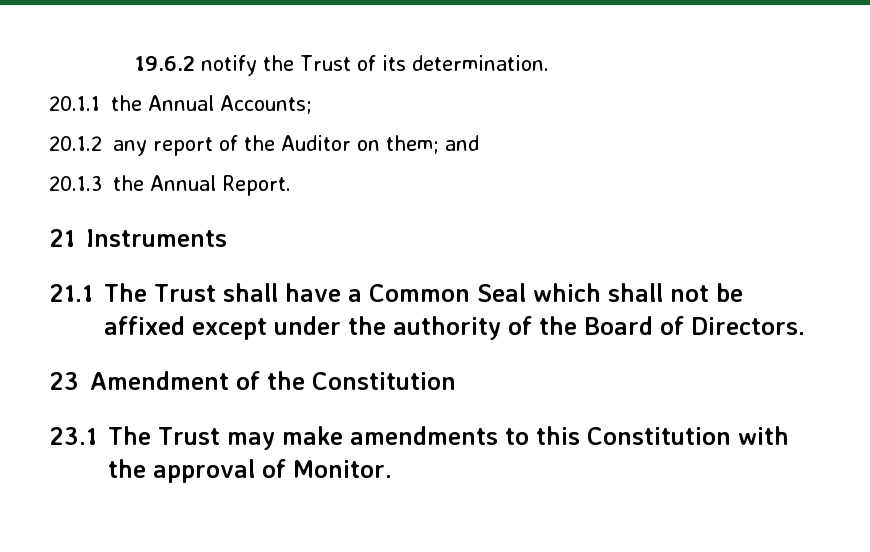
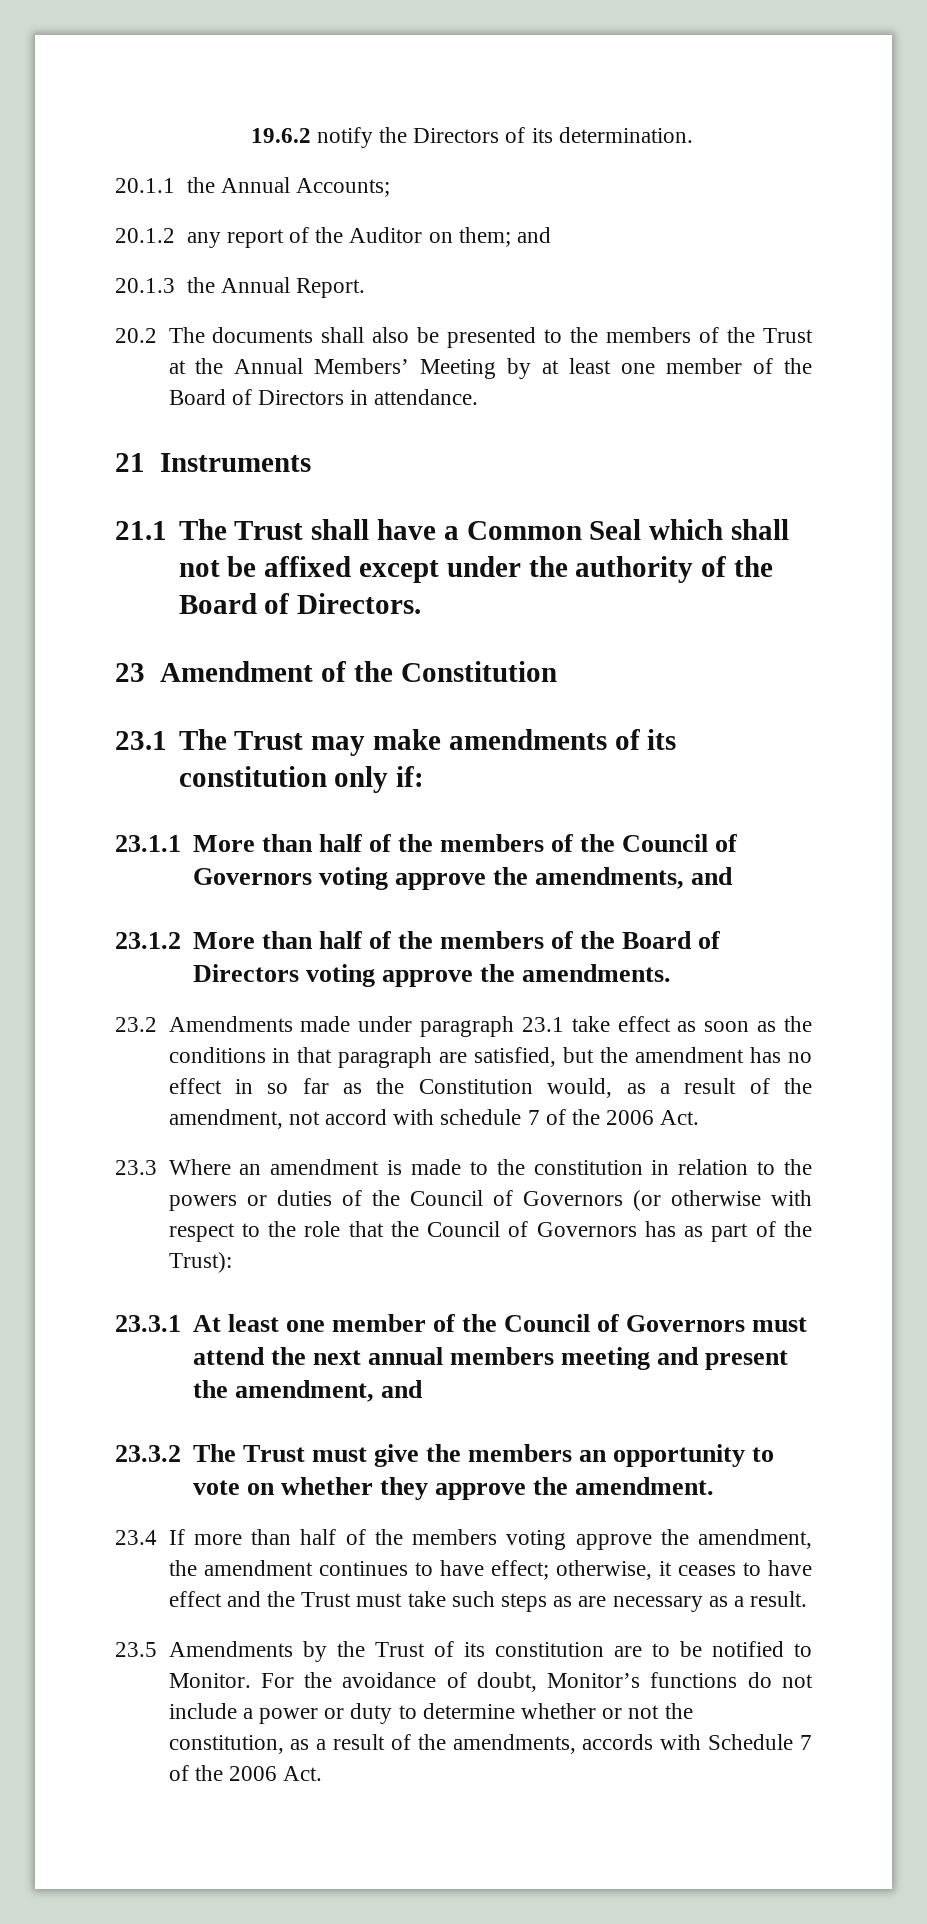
- 19.6.2 notify the Trust of its determination.
+ 19.6.2 notify the Directors of its determination.
+ 20.2 The documents shall also be presented to the members of the Trust at the Annual Members’ Meeting by at least one member of the Board of Directors in attendance.
- 23.1 The Trust may make amendments to this Constitution with the approval of Monitor.
+ 23.1 The Trust may make amendments of its constitution only if:
+ 23.1.1 More than half of the members of the Council of Governors voting approve the amendments, and
+ 23.1.2 More than half of the members of the Board of Directors voting approve the amendments.
+ 23.2 Amendments made under paragraph 23.1 take effect as soon as the conditions in that paragraph are satisfied, but the amendment has no effect in so far as the Constitution would, as a result of the amendment, not accord with schedule 7 of the 2006 Act.
+ 23.3 Where an amendment is made to the constitution in relation to the powers or duties of the Council of Governors (or otherwise with respect to the role that the Council of Governors has as part of the Trust):
+ 23.3.1 At least one member of the Council of Governors must attend the next annual members meeting and present the amendment, and
+ 23.3.2 The Trust must give the members an opportunity to vote on whether they approve the amendment.
+ 23.4 If more than half of the members voting approve the amendment, the amendment continues to have effect; otherwise, it ceases to have effect and the Trust must take such steps as are necessary as a result.
+ 23.5 Amendments by the Trust of its constitution are to be notified to Monitor. For the avoidance of doubt, Monitor’s functions do not include a power or duty to determine whether or not the constitution, as a result of the amendments, accords with Schedule 7 of the 2006 Act.

